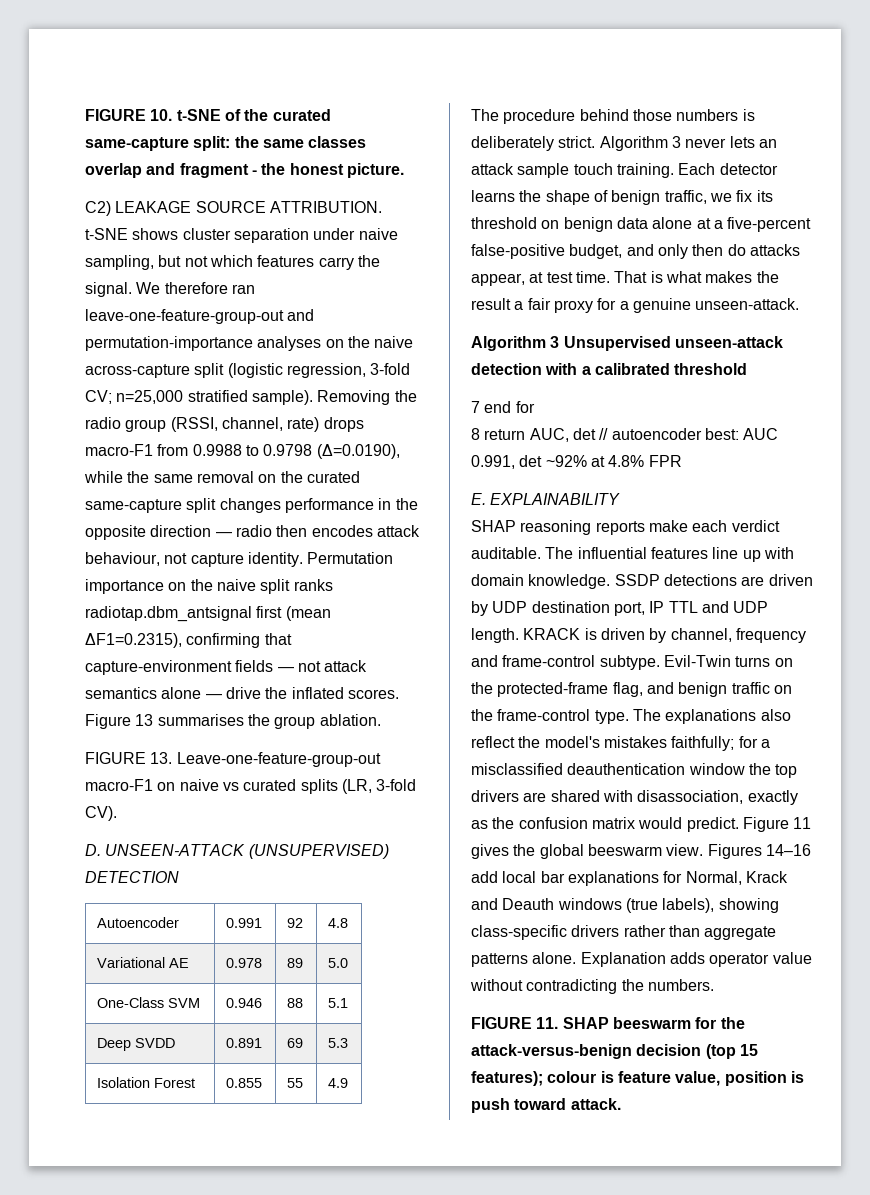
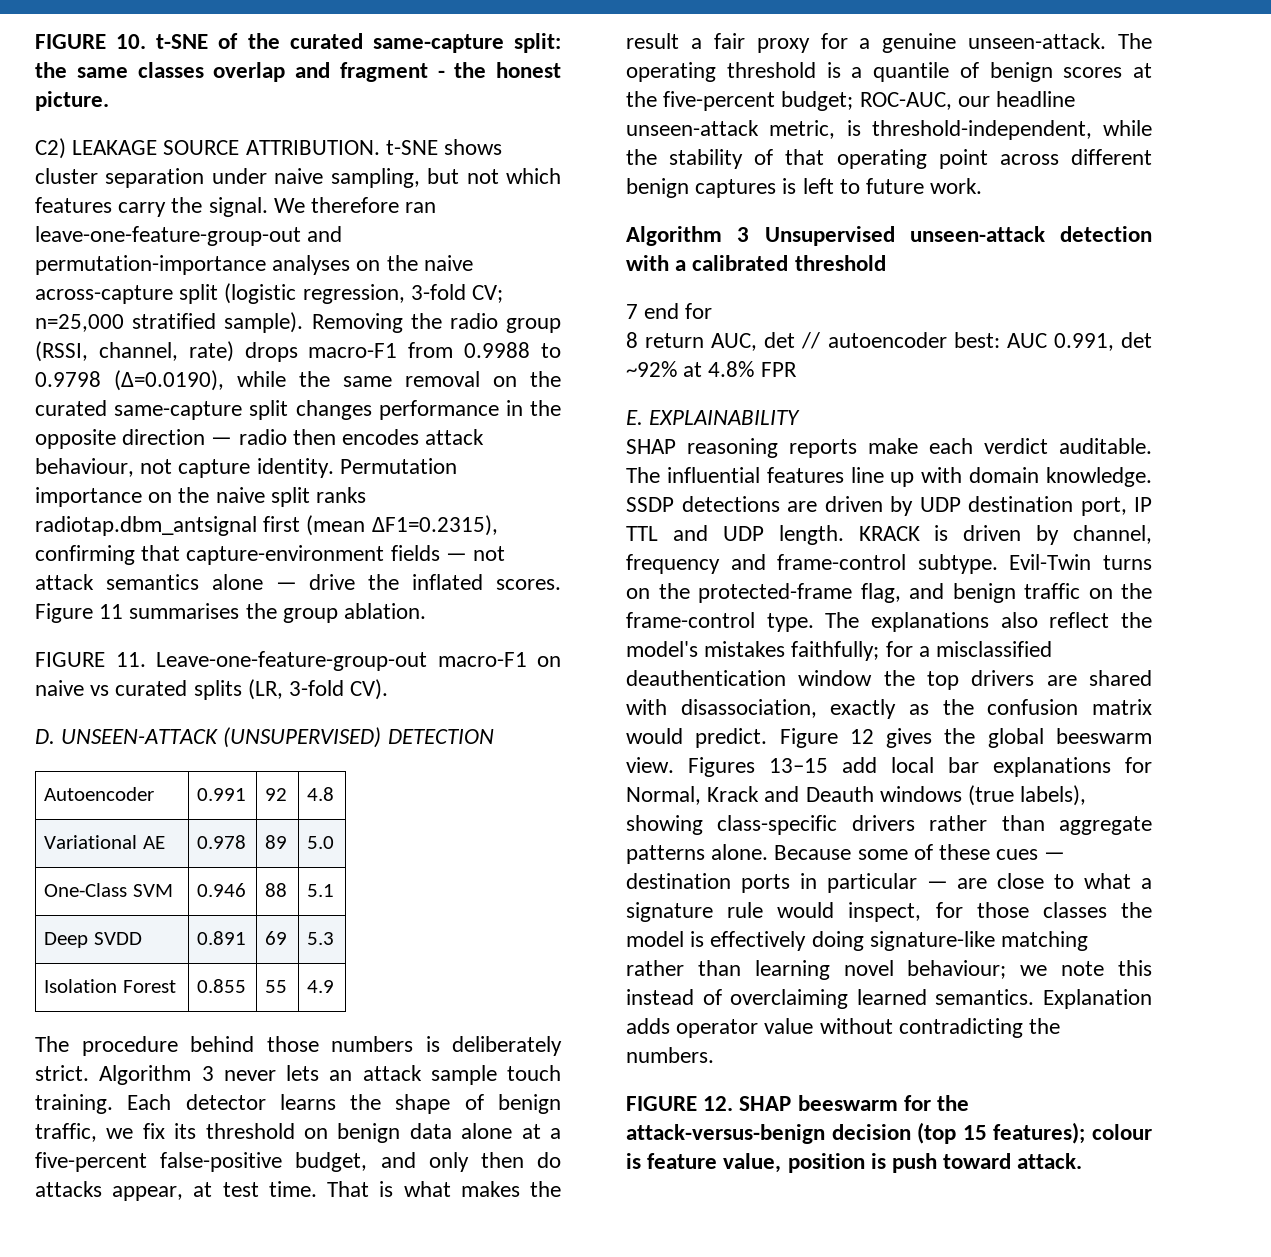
- Figure 13 summarises the group ablation.
+ Figure 11 summarises the group ablation.
- FIGURE 13. Leave-one-feature-group-out macro-F1 on naive vs curated splits (LR, 3-fold CV).
+ FIGURE 11. Leave-one-feature-group-out macro-F1 on naive vs curated splits (LR, 3-fold CV).
+ The operating threshold is a quantile of benign scores at the five-percent budget; ROC-AUC, our headline unseen-attack metric, is threshold-independent, while the stability of that operating point across different benign captures is left to future work.
- Figure 11 gives the global beeswarm view.
+ Figure 12 gives the global beeswarm view.
- Figures 14–16 add local bar explanations for Normal, Krack and Deauth windows (true labels), showing class-specific drivers rather than aggregate patterns alone.
+ Figures 13–15 add local bar explanations for Normal, Krack and Deauth windows (true labels), showing class-specific drivers rather than aggregate patterns alone.
+ Because some of these cues — destination ports in particular — are close to what a signature rule would inspect, for those classes the model is effectively doing signature-like matching rather than learning novel behaviour; we note this instead of overclaiming learned semantics.
- FIGURE 11. SHAP beeswarm for the attack-versus-benign decision (top 15 features); colour is feature value, position is push toward attack.
+ FIGURE 12. SHAP beeswarm for the attack-versus-benign decision (top 15 features); colour is feature value, position is push toward attack.

